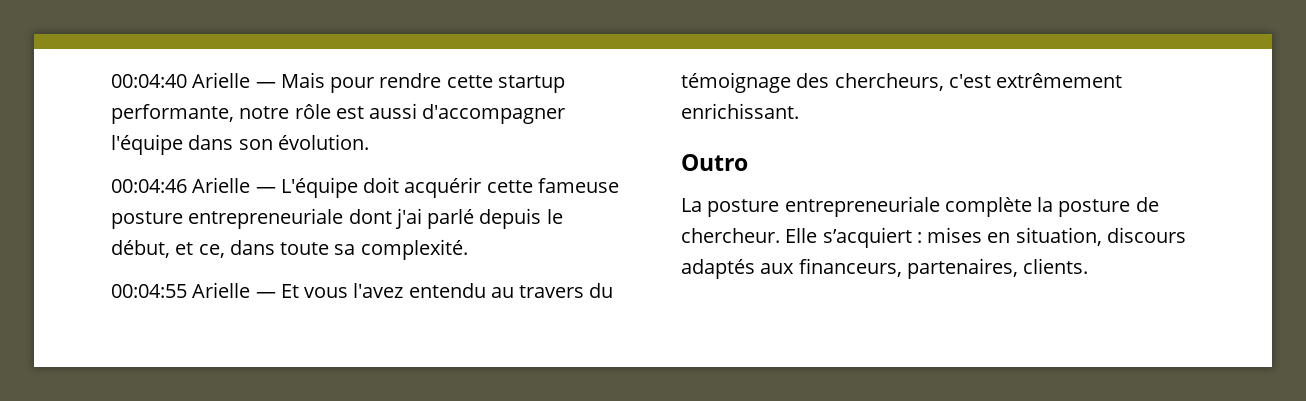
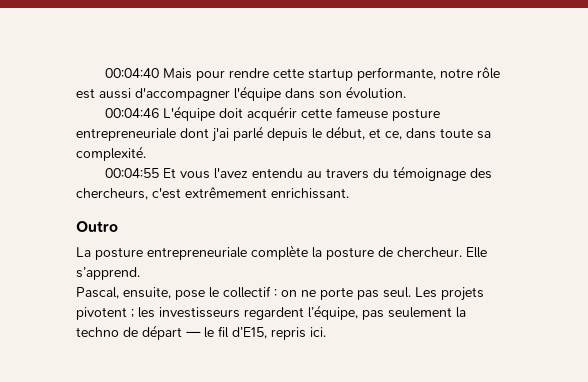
- 00:04:40 Arielle — Mais pour rendre cette startup performante, notre rôle est aussi d'accompagner l'équipe dans son évolution.
+ 00:04:40 Mais pour rendre cette startup performante, notre rôle est aussi d'accompagner l'équipe dans son évolution.
- 00:04:46 Arielle — L'équipe doit acquérir cette fameuse posture entrepreneuriale dont j'ai parlé depuis le début, et ce, dans toute sa complexité.
+ 00:04:46 L'équipe doit acquérir cette fameuse posture entrepreneuriale dont j'ai parlé depuis le début, et ce, dans toute sa complexité.
- 00:04:55 Arielle — Et vous l'avez entendu au travers du témoignage des chercheurs, c'est extrêmement enrichissant.
+ 00:04:55 Et vous l'avez entendu au travers du témoignage des chercheurs, c'est extrêmement enrichissant.
- Elle s’acquiert : mises en situation, discours adaptés aux financeurs, partenaires, clients.
+ Elle s’apprend.
+ Pascal, ensuite, pose le collectif : on ne porte pas seul. Les projets pivotent ; les investisseurs regardent l’équipe, pas seulement la techno de départ — le fil d’E15, repris ici.

